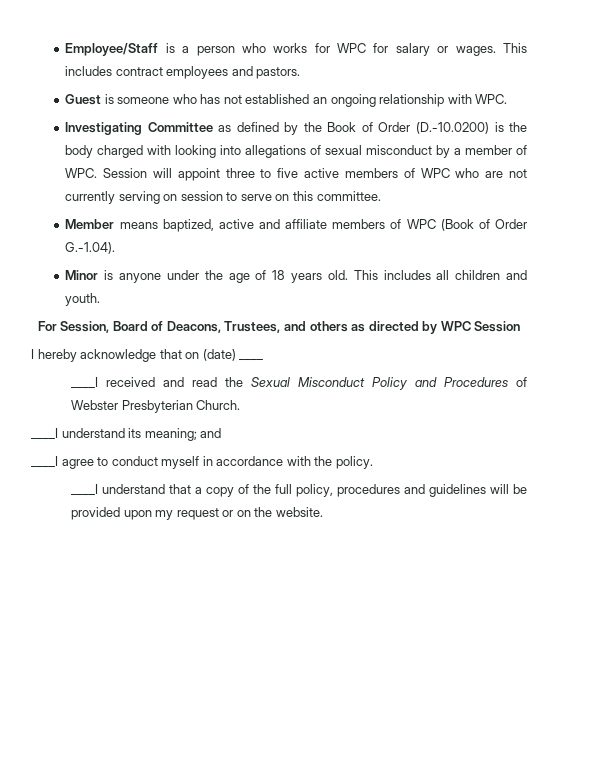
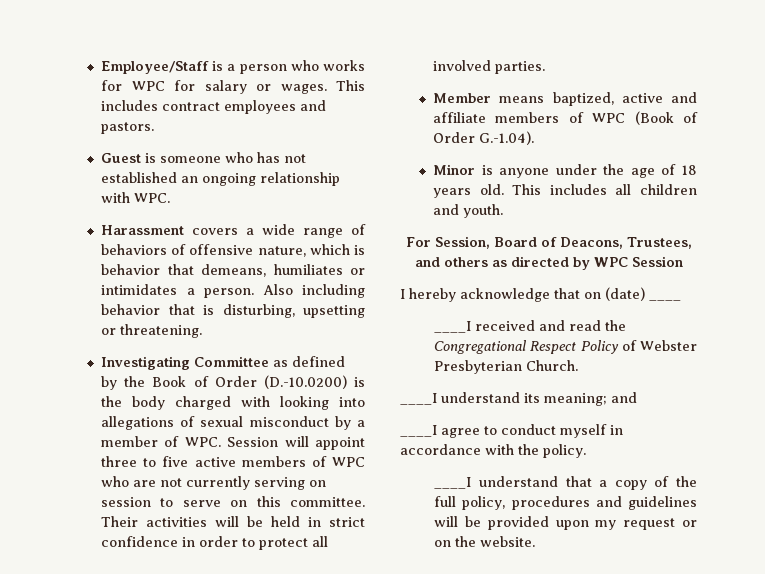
+ Harassment covers a wide range of behaviors of offensive nature, which is behavior that demeans, humiliates or intimidates a person. Also including behavior that is disturbing, upsetting or threatening.
+ Their activities will be held in strict confidence in order to protect all involved parties.
- ____I received and read the Sexual Misconduct Policy and Procedures of Webster Presbyterian Church.
+ ____I received and read the Congregational Respect Policy of Webster Presbyterian Church.

